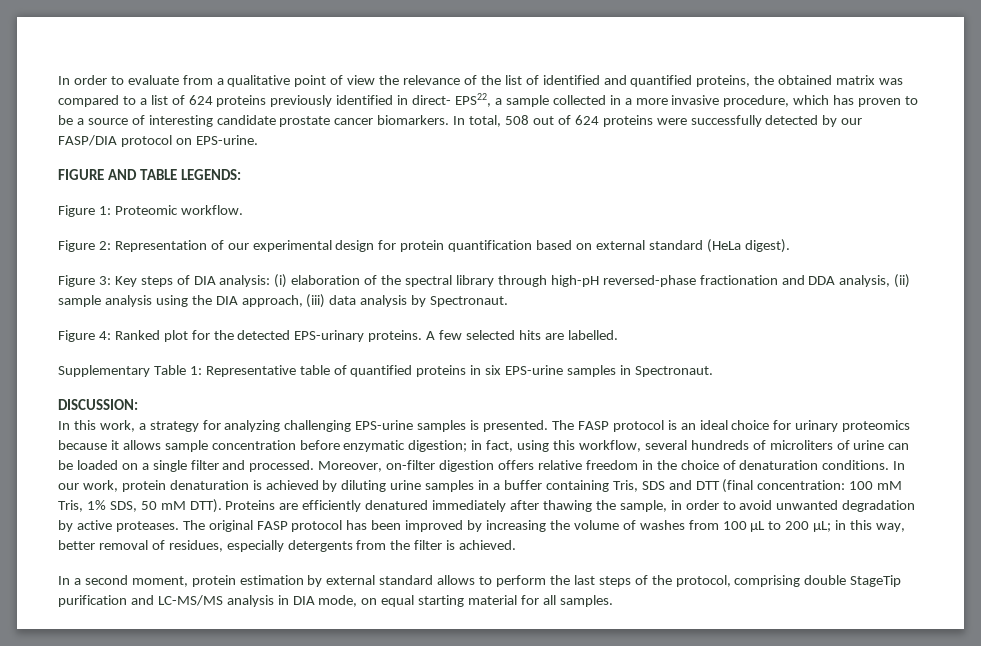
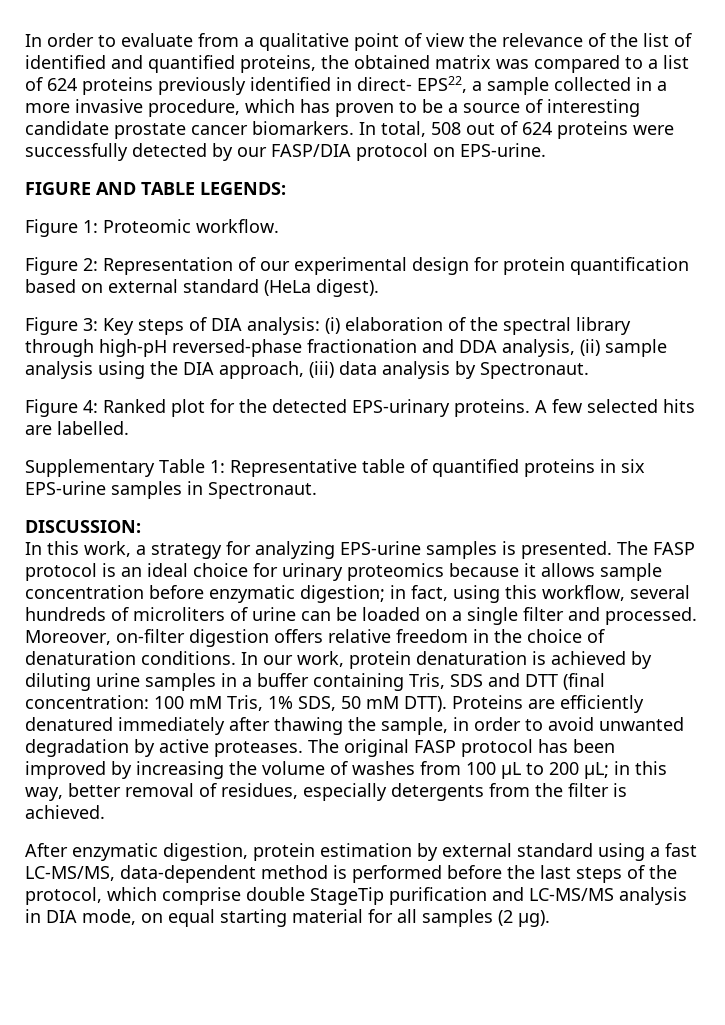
- In this work, a strategy for analyzing challenging EPS-urine samples is presented.
+ In this work, a strategy for analyzing EPS-urine samples is presented.
- In a second moment, protein estimation by external standard allows to perform the last steps of the protocol, comprising double StageTip purification and LC-MS/MS analysis in DIA mode, on equal starting material for all samples.
+ After enzymatic digestion, protein estimation by external standard using a fast LC-MS/MS, data-dependent method is performed before the last steps of the protocol, which comprise double StageTip purification and LC-MS/MS analysis in DIA mode, on equal starting material for all samples (2 µg).

